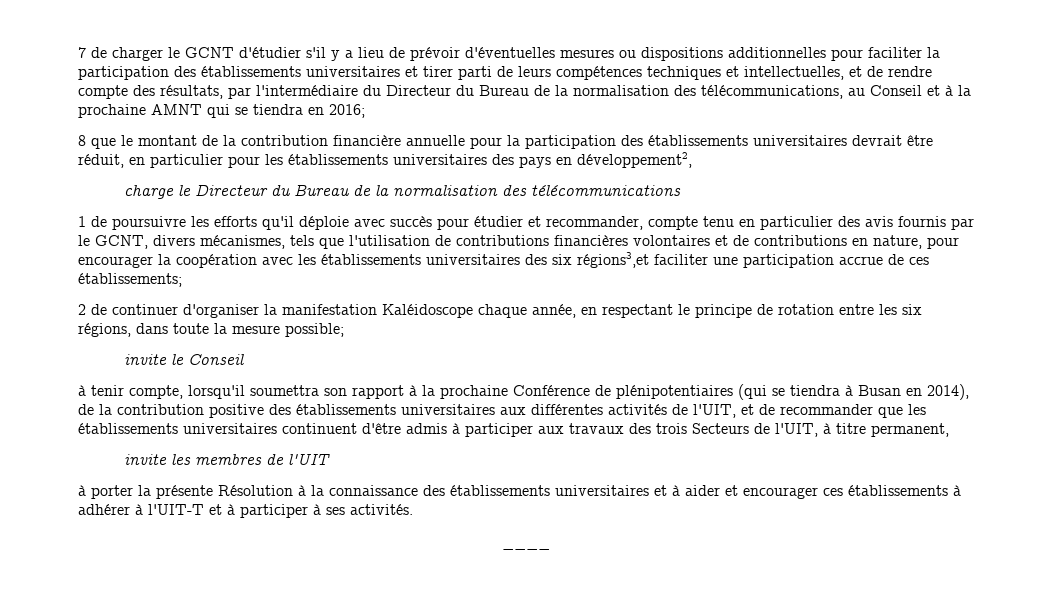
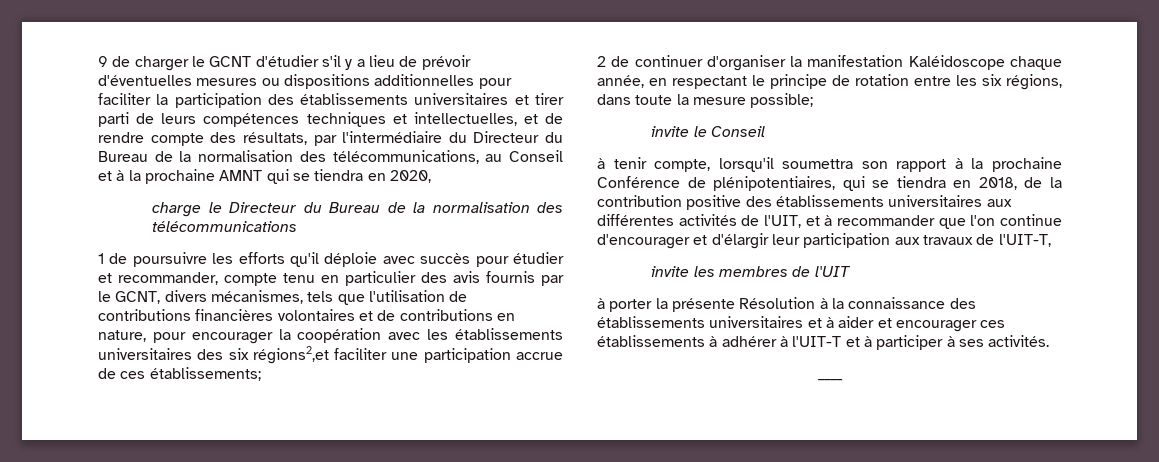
- 7 de charger le GCNT d'étudier s'il y a lieu de prévoir d'éventuelles mesures ou dispositions additionnelles pour faciliter la participation des établissements universitaires et tirer parti de leurs compétences techniques et intellectuelles, et de rendre compte des résultats, par l'intermédiaire du Directeur du Bureau de la normalisation des télécommunications, au Conseil et à la prochaine AMNT qui se tiendra en 2016;
- 8 que le montant de la contribution financière annuelle pour la participation des établissements universitaires devrait être réduit, en particulier pour les établissements universitaires des pays en développement2,
+ 9 de charger le GCNT d'étudier s'il y a lieu de prévoir d'éventuelles mesures ou dispositions additionnelles pour faciliter la participation des établissements universitaires et tirer parti de leurs compétences techniques et intellectuelles, et de rendre compte des résultats, par l'intermédiaire du Directeur du Bureau de la normalisation des télécommunications, au Conseil et à la prochaine AMNT qui se tiendra en 2020,
- 1 de poursuivre les efforts qu'il déploie avec succès pour étudier et recommander, compte tenu en particulier des avis fournis par le GCNT, divers mécanismes, tels que l'utilisation de contributions financières volontaires et de contributions en nature, pour encourager la coopération avec les établissements universitaires des six régions3,et faciliter une participation accrue de ces établissements;
+ 1 de poursuivre les efforts qu'il déploie avec succès pour étudier et recommander, compte tenu en particulier des avis fournis par le GCNT, divers mécanismes, tels que l'utilisation de contributions financières volontaires et de contributions en nature, pour encourager la coopération avec les établissements universitaires des six régions2,et faciliter une participation accrue de ces établissements;
- à tenir compte, lorsqu'il soumettra son rapport à la prochaine Conférence de plénipotentiaires (qui se tiendra à Busan en 2014), de la contribution positive des établissements universitaires aux différentes activités de l'UIT, et de recommander que les établissements universitaires continuent d'être admis à participer aux travaux des trois Secteurs de l'UIT, à titre permanent,
+ à tenir compte, lorsqu'il soumettra son rapport à la prochaine Conférence de plénipotentiaires, qui se tiendra en 2018, de la contribution positive des établissements universitaires aux différentes activités de l'UIT, et à recommander que l'on continue d'encourager et d'élargir leur participation aux travaux de l'UIT-T,

